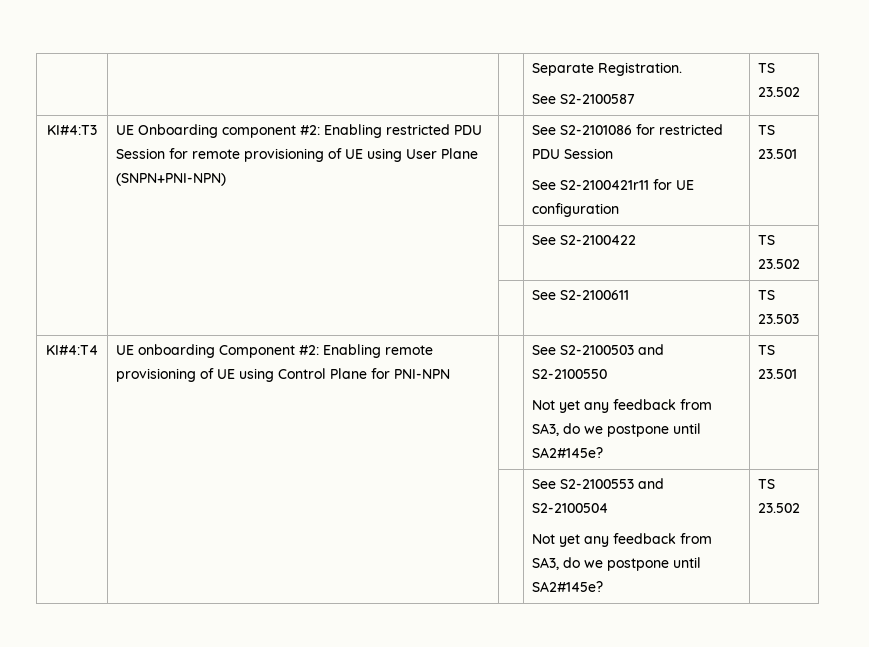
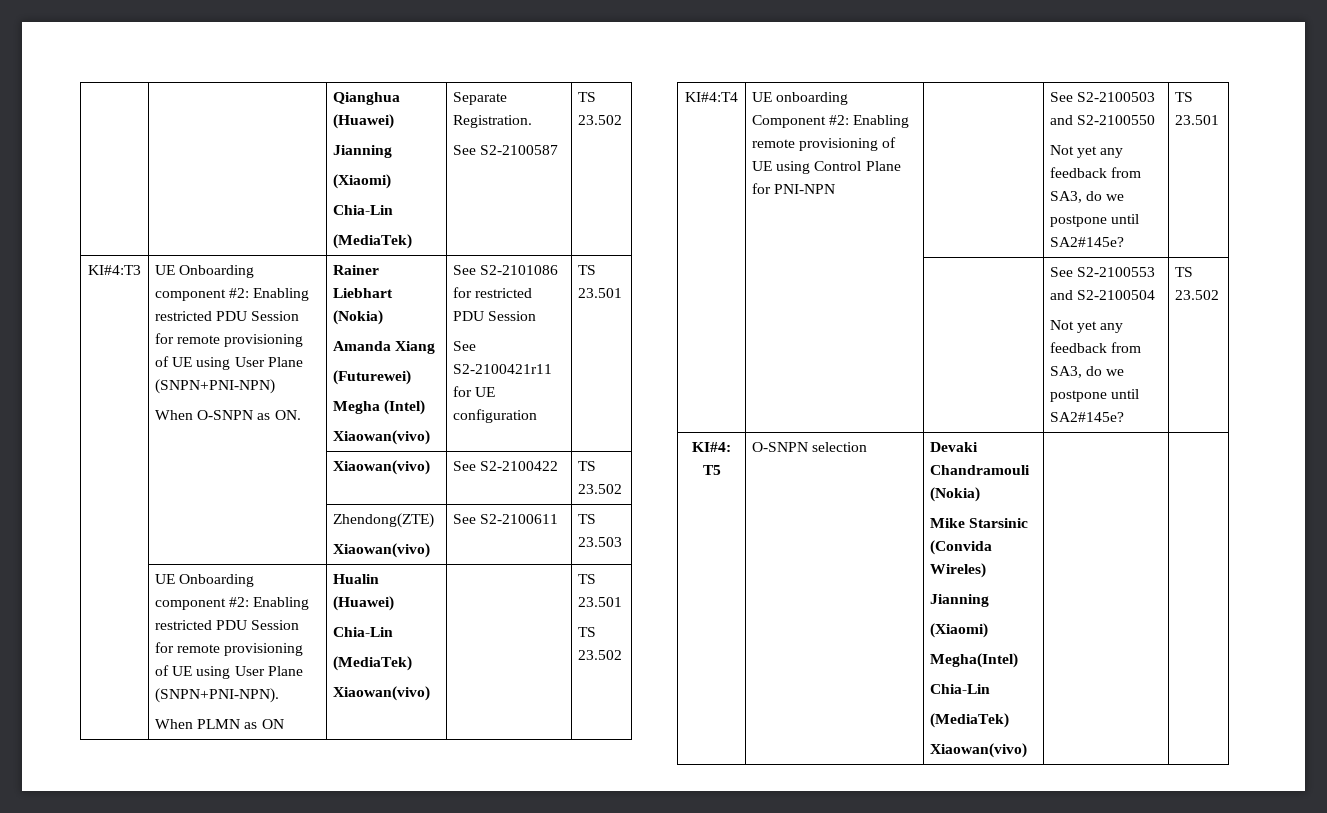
- | | | Separate Registration.
+ | | Qianghua (Huawei)
+ Jianning
+ (Xiaomi)
+ Chia-Lin
+ (MediaTek) | Separate Registration.
+ When O-SNPN as ON. | Rainer Liebhart (Nokia)
+ Amanda Xiang
+ (Futurewei)
+ Megha (Intel)
+ Xiaowan(vivo)
- | | | See S2-2100422 | TS 23.502
+ | | Xiaowan(vivo) | See S2-2100422 | TS 23.502
- | | | See S2-2100611 | TS 23.503
+ | | Zhendong(ZTE)
+ Xiaowan(vivo) | See S2-2100611 | TS 23.503
+ | UE Onboarding component #2: Enabling restricted PDU Session for remote provisioning of UE using User Plane (SNPN+PNI-NPN).
+ When PLMN as ON | Hualin (Huawei)
+ Chia-Lin
+ (MediaTek)
+ Xiaowan(vivo) | | TS 23.501
+ TS 23.502
+ KI#4: T5 | O-SNPN selection | Devaki Chandramouli (Nokia)
+ Mike Starsinic (Convida Wireles)
+ Jianning
+ (Xiaomi)
+ Megha(Intel)
+ Chia-Lin
+ (MediaTek)
+ Xiaowan(vivo) | |

